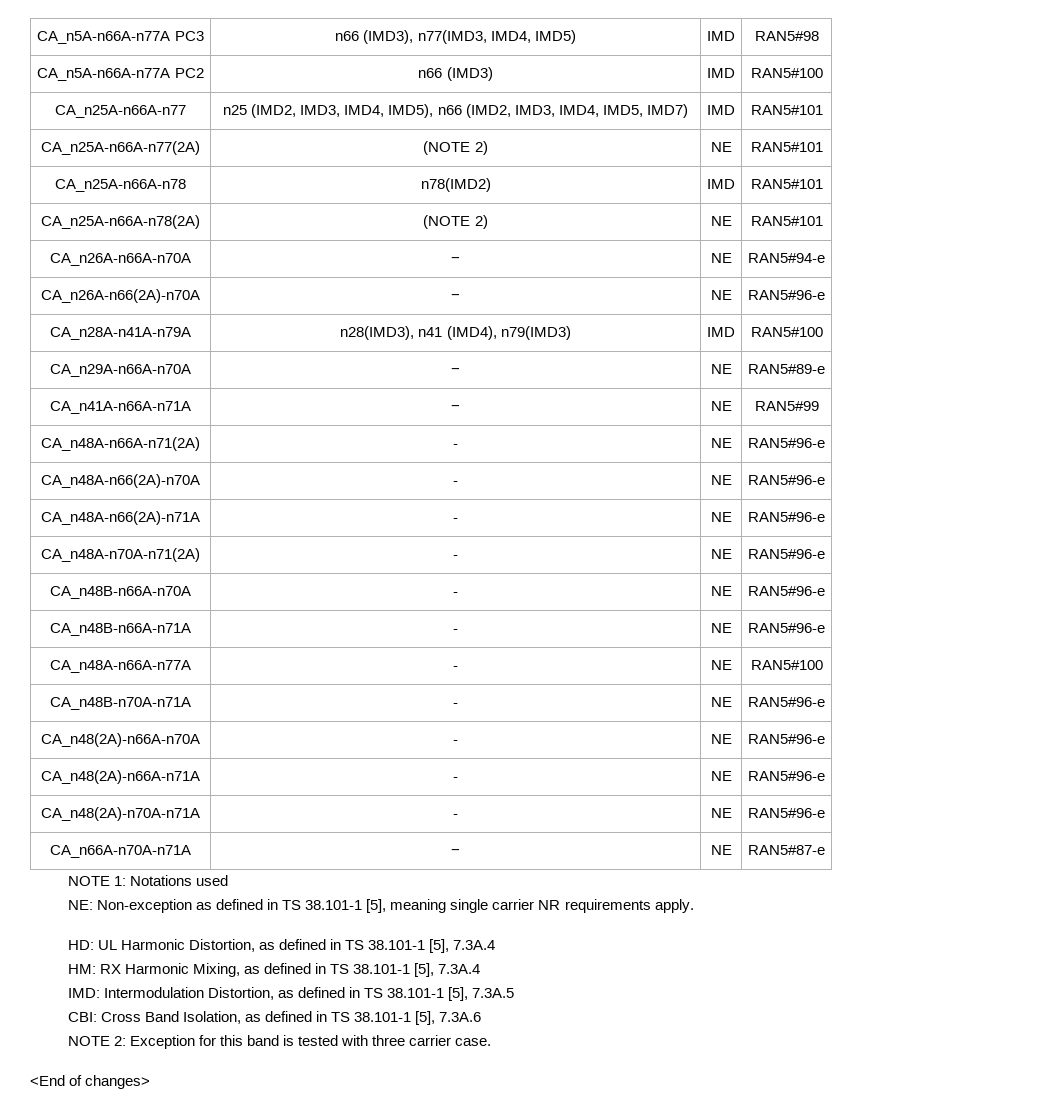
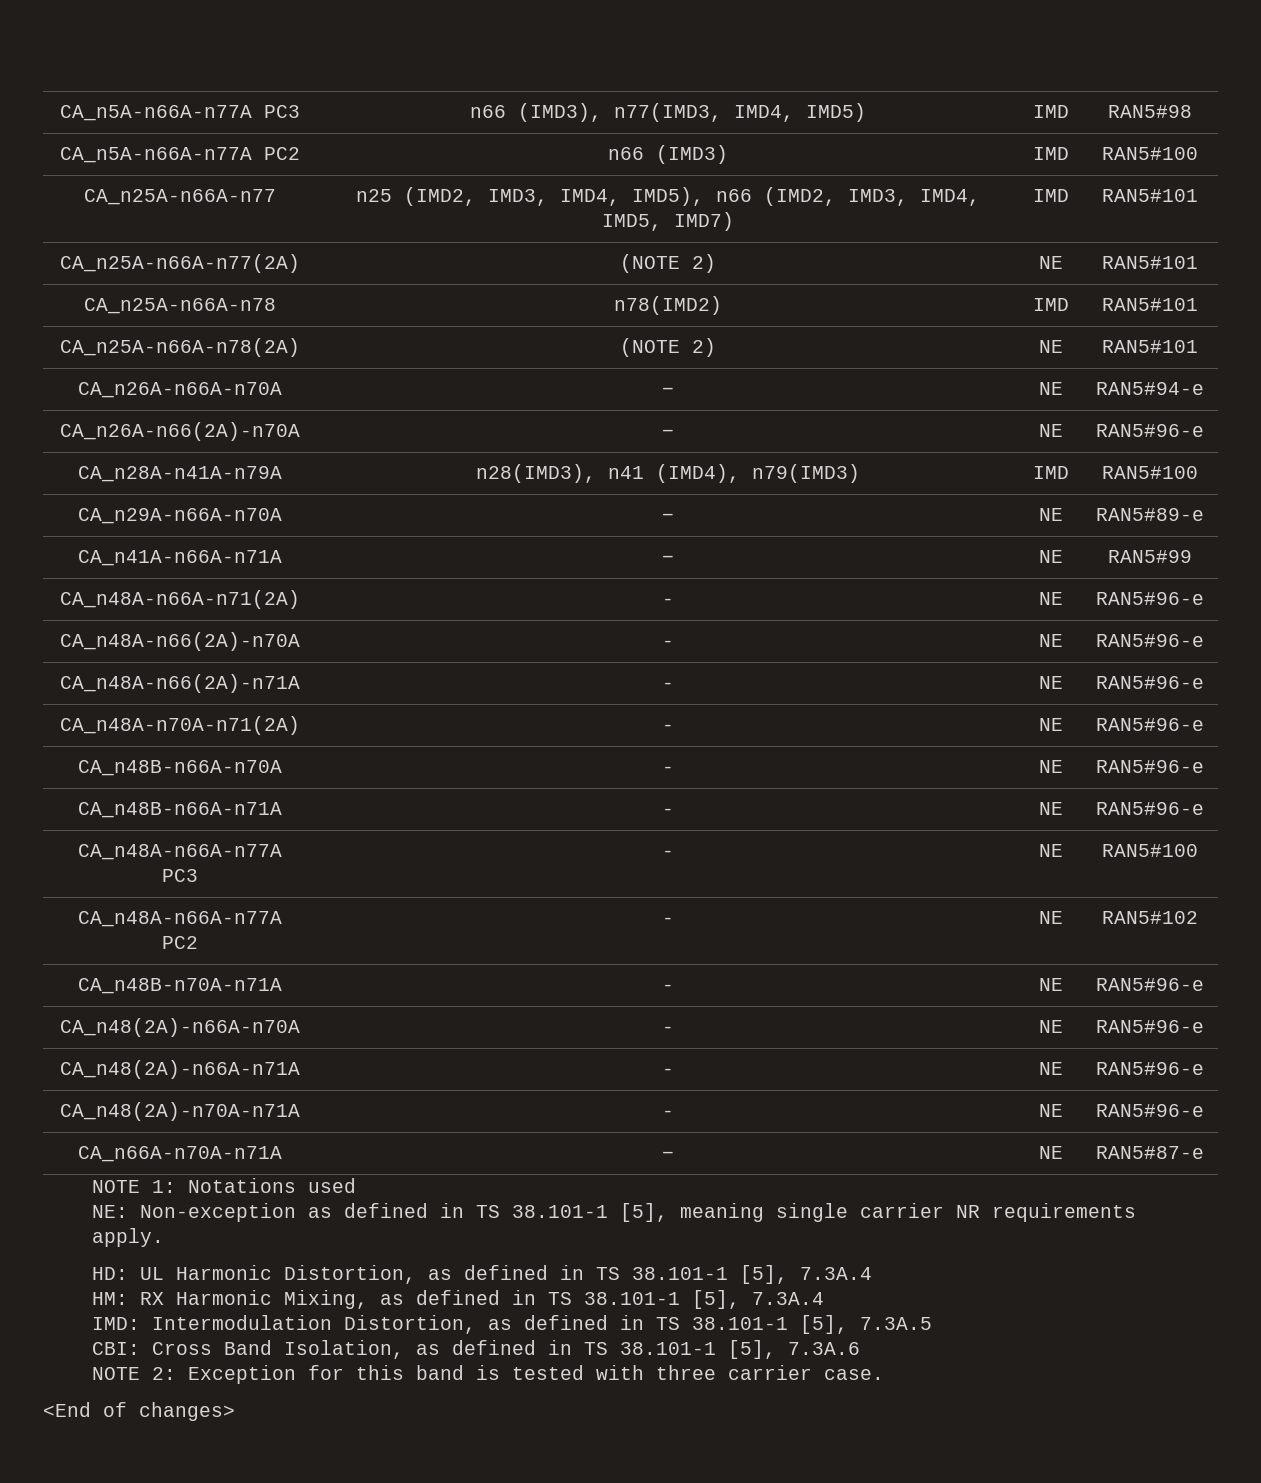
- CA_n48A-n66A-n77A | - | NE | RAN5#100
+ CA_n48A-n66A-n77A PC3 | - | NE | RAN5#100
+ CA_n48A-n66A-n77A PC2 | - | NE | RAN5#102

